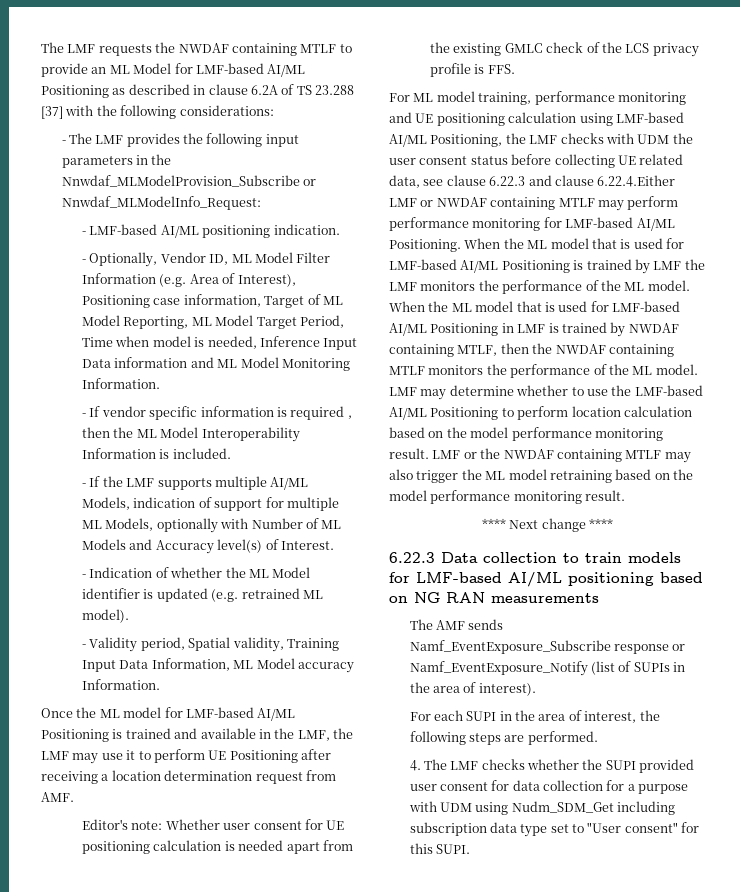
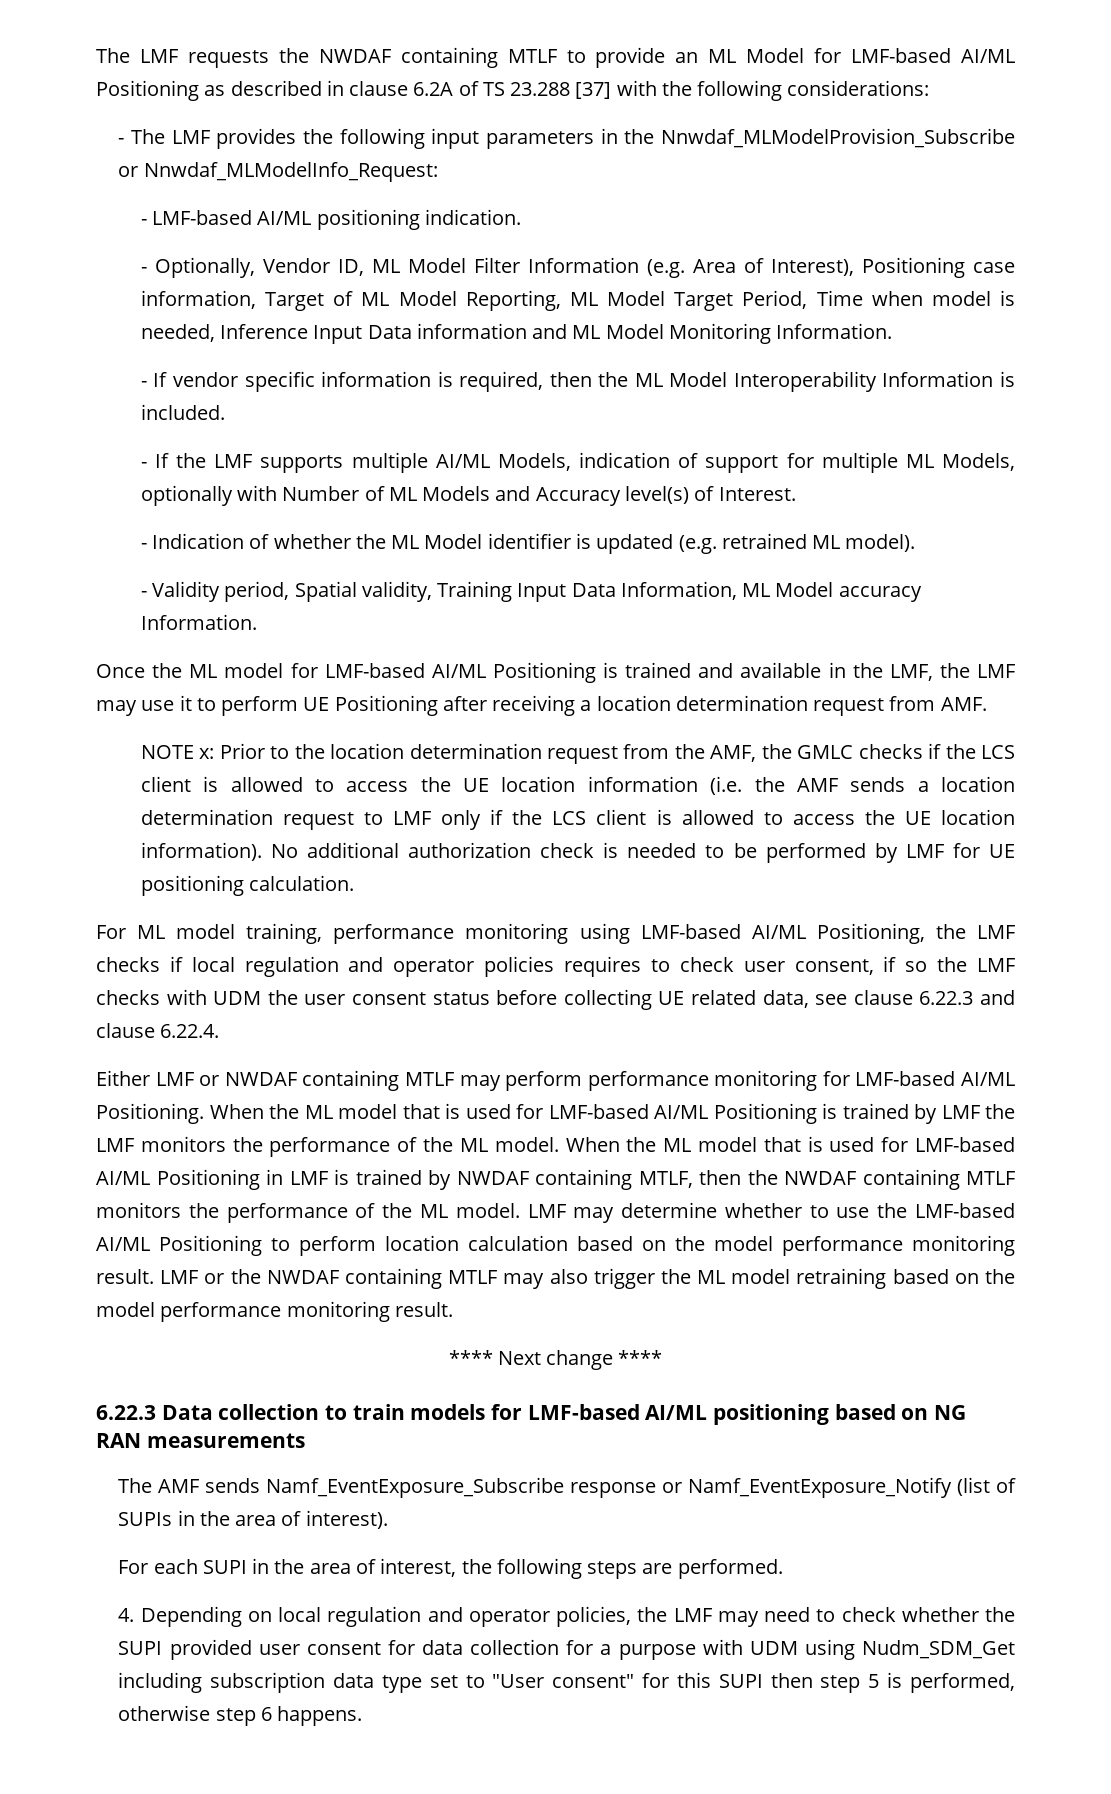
- - If vendor specific information is required , then the ML Model Interoperability Information is included.
+ - If vendor specific information is required, then the ML Model Interoperability Information is included.
- Editor's note: Whether user consent for UE positioning calculation is needed apart from the existing GMLC check of the LCS privacy profile is FFS.
+ NOTE x: Prior to the location determination request from the AMF, the GMLC checks if the LCS client is allowed to access the UE location information (i.e. the AMF sends a location determination request to LMF only if the LCS client is allowed to access the UE location information). No additional authorization check is needed to be performed by LMF for UE positioning calculation.
- For ML model training, performance monitoring and UE positioning calculation using LMF-based AI/ML Positioning, the LMF checks with UDM the user consent status before collecting UE related data, see clause 6.22.3 and clause 6.22.4.Either LMF or NWDAF containing MTLF may perform performance monitoring for LMF-based AI/ML Positioning.
+ For ML model training, performance monitoring using LMF-based AI/ML Positioning, the LMF checks if local regulation and operator policies requires to check user consent, if so the LMF checks with UDM the user consent status before collecting UE related data, see clause 6.22.3 and clause 6.22.4.
+ Either LMF or NWDAF containing MTLF may perform performance monitoring for LMF-based AI/ML Positioning.
- 4. The LMF checks whether the SUPI provided user consent for data collection for a purpose with UDM using Nudm_SDM_Get including subscription data type set to "User consent" for this SUPI.
+ 4. Depending on local regulation and operator policies, the LMF may need to check whether the SUPI provided user consent for data collection for a purpose with UDM using Nudm_SDM_Get including subscription data type set to "User consent" for this SUPI then step 5 is performed, otherwise step 6 happens.

